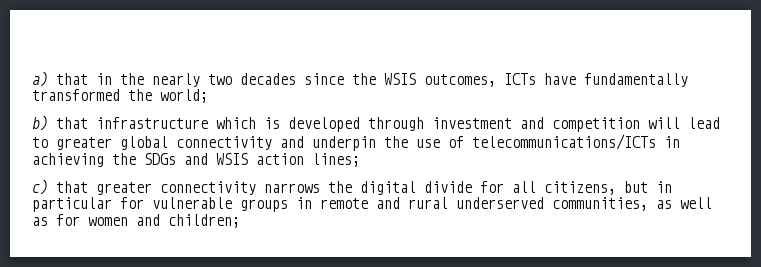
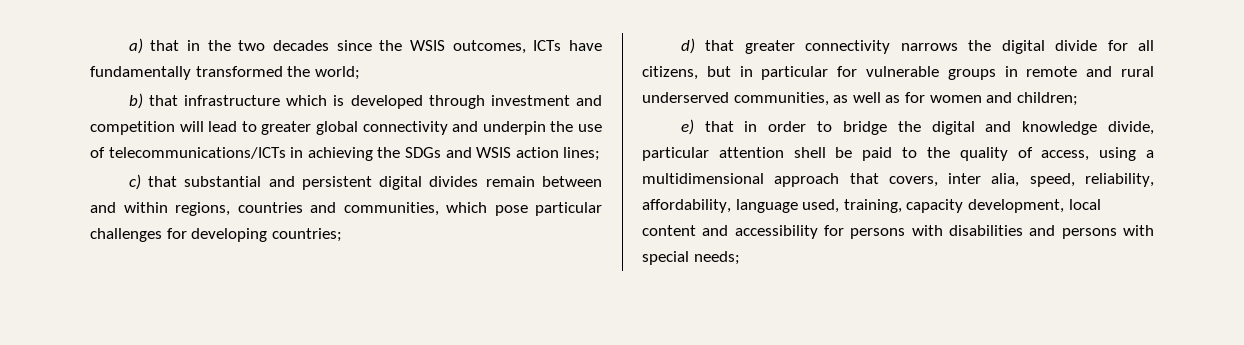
- a) that in the nearly two decades since the WSIS outcomes, ICTs have fundamentally transformed the world;
+ a) that in the two decades since the WSIS outcomes, ICTs have fundamentally transformed the world;
- c) that greater connectivity narrows the digital divide for all citizens, but in particular for vulnerable groups in remote and rural underserved communities, as well as for women and children;
+ c) that substantial and persistent digital divides remain between and within regions, countries and communities, which pose particular challenges for developing countries;
+ d) that greater connectivity narrows the digital divide for all citizens, but in particular for vulnerable groups in remote and rural underserved communities, as well as for women and children;
+ e) that in order to bridge the digital and knowledge divide, particular attention shell be paid to the quality of access, using a multidimensional approach that covers, inter alia, speed, reliability, affordability, language used, training, capacity development, local content and accessibility for persons with disabilities and persons with special needs;

